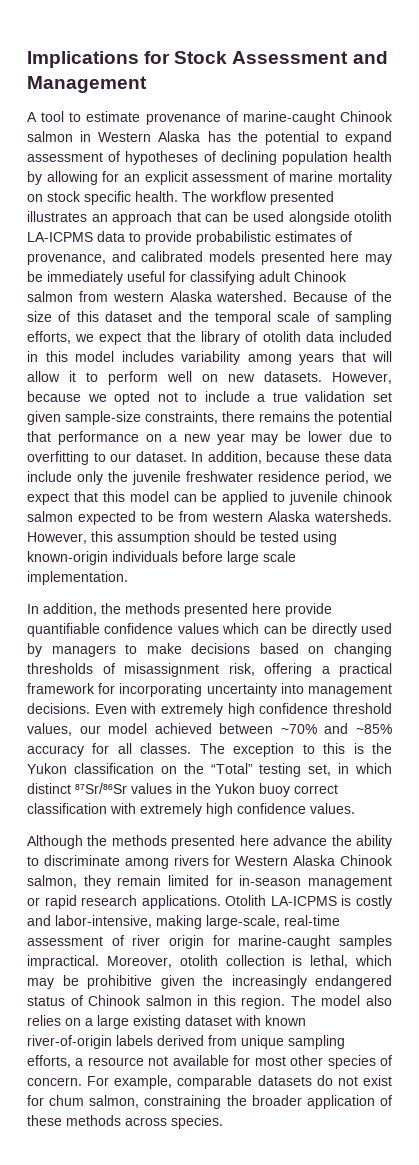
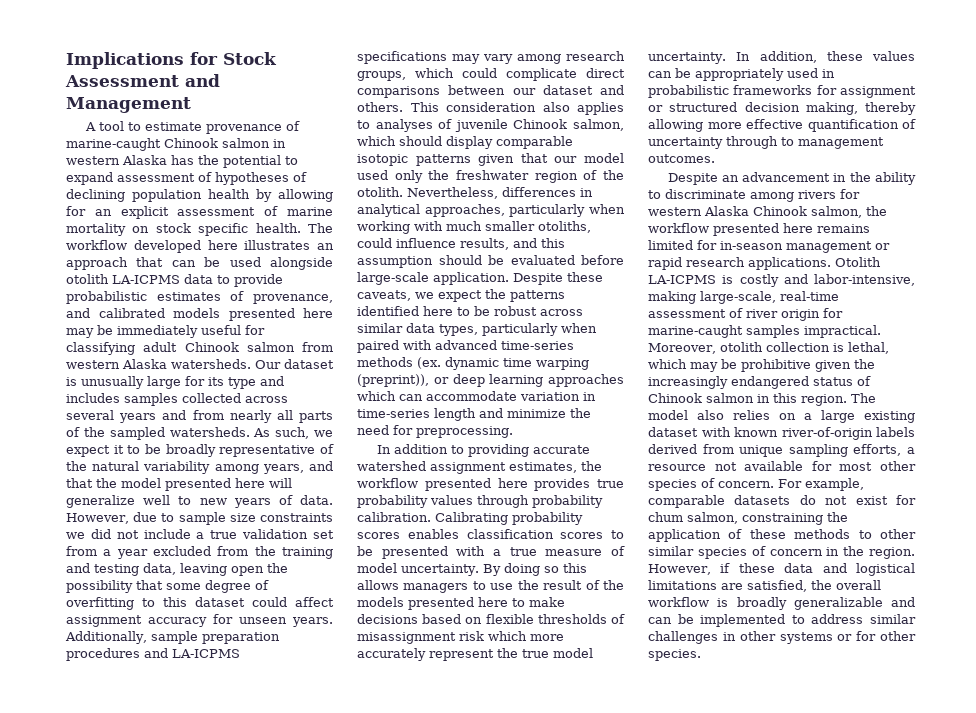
- A tool to estimate provenance of marine-caught Chinook salmon in Western Alaska has the potential to expand assessment of hypotheses of declining population health by allowing for an explicit assessment of marine mortality on stock specific health.
+ A tool to estimate provenance of marine-caught Chinook salmon in western Alaska has the potential to expand assessment of hypotheses of declining population health by allowing for an explicit assessment of marine mortality on stock specific health.
- The workflow presented illustrates an approach that can be used alongside otolith LA-ICPMS data to provide probabilistic estimates of provenance, and calibrated models presented here may be immediately useful for classifying adult Chinook salmon from western Alaska watershed. Because of the size of this dataset and the temporal scale of sampling efforts, we expect that the library of otolith data included in this model includes variability among years that will allow it to perform well on new datasets. However, because we opted not to include a true validation set given sample-size constraints, there remains the potential that performance on a new year may be lower due to overfitting to our dataset. In addition, because these data include only the juvenile freshwater residence period, we expect that this model can be applied to juvenile chinook salmon expected to be from western Alaska watersheds. However, this assumption should be tested using known-origin individuals before large scale implementation.
- In addition, the methods presented here provide quantifiable confidence values which can be directly used by managers to make decisions based on changing thresholds of misassignment risk, offering a practical framework for incorporating uncertainty into management decisions. Even with extremely high confidence threshold values, our model achieved between ~70% and ~85% accuracy for all classes. The exception to this is the Yukon classification on the “Total” testing set, in which distinct ⁸⁷Sr/⁸⁶Sr values in the Yukon buoy correct classification with extremely high confidence values.
- Although the methods presented here advance the ability to discriminate among rivers for Western Alaska Chinook salmon, they remain limited for in-season management or rapid research applications.
+ The workflow developed here illustrates an approach that can be used alongside otolith LA-ICPMS data to provide probabilistic estimates of provenance, and calibrated models presented here may be immediately useful for classifying adult Chinook salmon from western Alaska watersheds. Our dataset is unusually large for its type and includes samples collected across several years and from nearly all parts of the sampled watersheds. As such, we expect it to be broadly representative of the natural variability among years, and that the model presented here will generalize well to new years of data. However, due to sample size constraints we did not include a true validation set from a year excluded from the training and testing data, leaving open the possibility that some degree of overfitting to this dataset could affect assignment accuracy for unseen years. Additionally, sample preparation procedures and LA-ICPMS specifications may vary among research groups, which could complicate direct comparisons between our dataset and others. This consideration also applies to analyses of juvenile Chinook salmon, which should display comparable isotopic patterns given that our model used only the freshwater region of the otolith. Nevertheless, differences in analytical approaches, particularly when working with much smaller otoliths, could influence results, and this assumption should be evaluated before large-scale application. Despite these caveats, we expect the patterns identified here to be robust across similar data types, particularly when paired with advanced time-series methods (ex. dynamic time warping (preprint)), or deep learning approaches which can accommodate variation in time-series length and minimize the need for preprocessing.
+ In addition to providing accurate watershed assignment estimates, the workflow presented here provides true probability values through probability calibration. Calibrating probability scores enables classification scores to be presented with a true measure of model uncertainty. By doing so this allows managers to use the result of the models presented here to make decisions based on flexible thresholds of misassignment risk which more accurately represent the true model uncertainty. In addition, these values can be appropriately used in probabilistic frameworks for assignment or structured decision making, thereby allowing more effective quantification of uncertainty through to management outcomes.
+ Despite an advancement in the ability to discriminate among rivers for western Alaska Chinook salmon, the workflow presented here remains limited for in-season management or rapid research applications.
- For example, comparable datasets do not exist for chum salmon, constraining the broader application of these methods across species.
+ For example, comparable datasets do not exist for chum salmon, constraining the application of these methods to other similar species of concern in the region. However, if these data and logistical limitations are satisfied, the overall workflow is broadly generalizable and can be implemented to address similar challenges in other systems or for other species.

